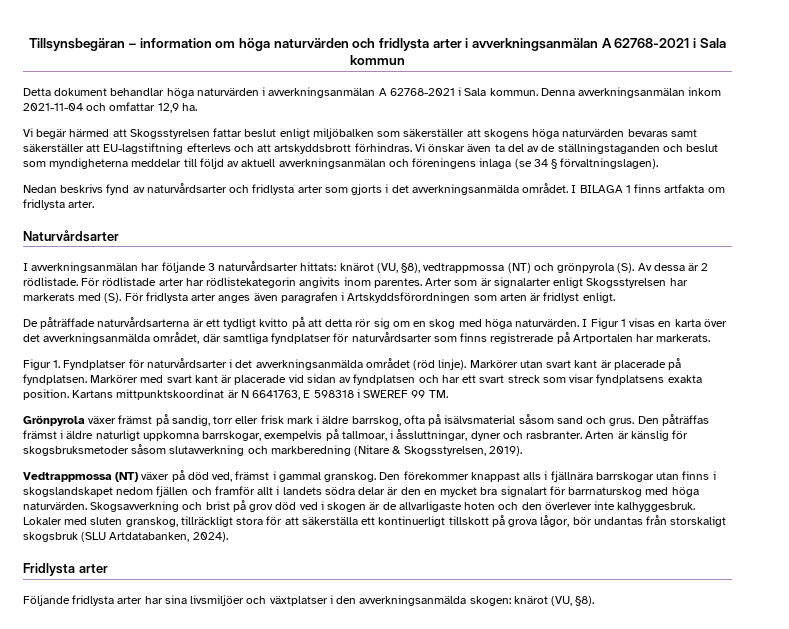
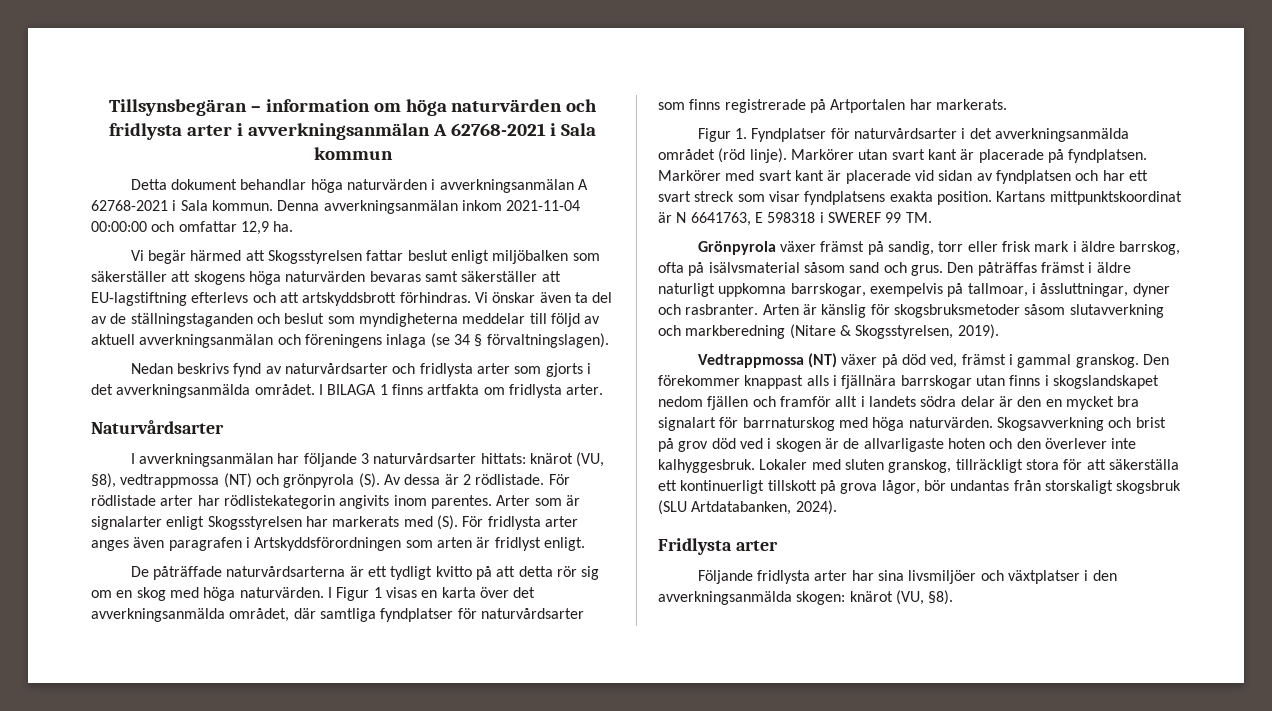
- Denna avverkningsanmälan inkom 2021-11-04 och omfattar 12,9 ha.
+ Denna avverkningsanmälan inkom 2021-11-04 00:00:00 och omfattar 12,9 ha.

